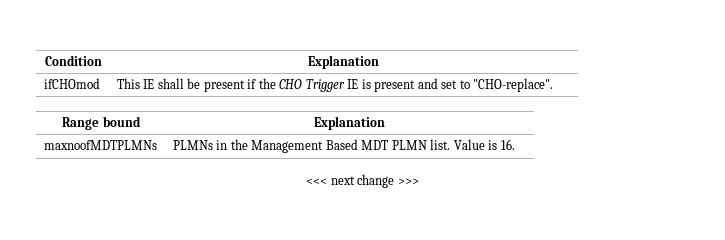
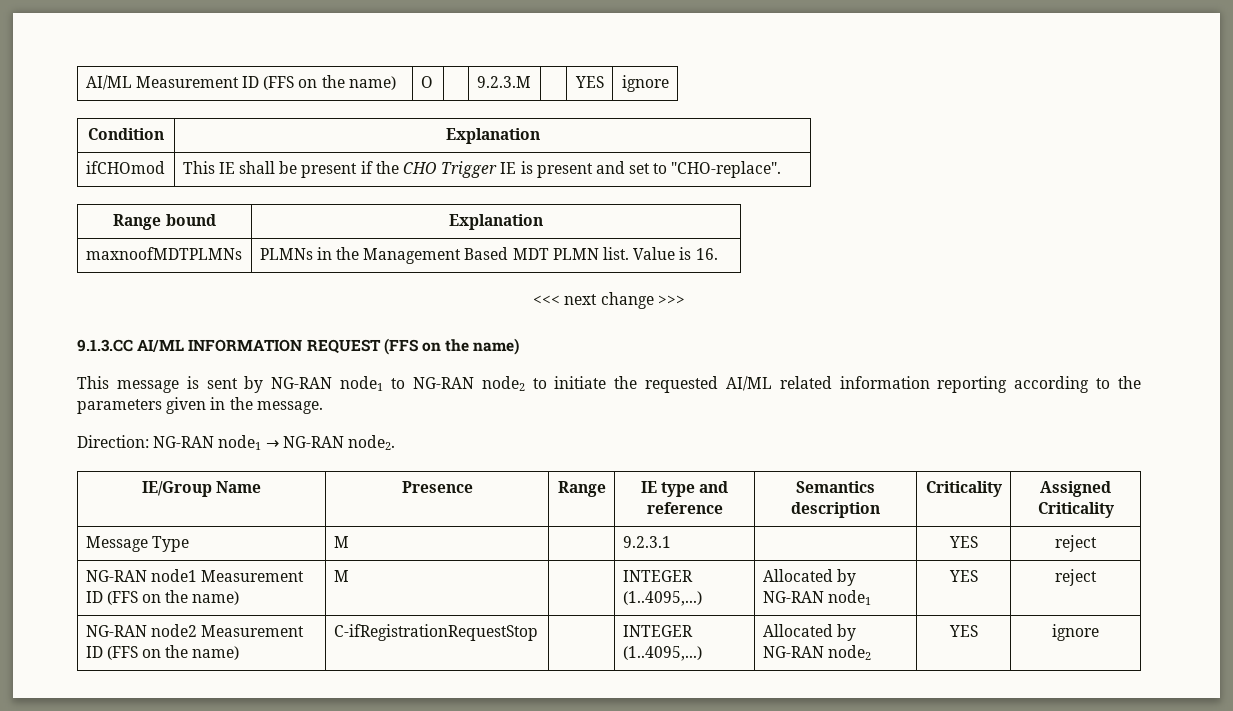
+ AI/ML Measurement ID (FFS on the name) | O | | 9.2.3.M | | YES | ignore
+ 9.1.3.CC AI/ML INFORMATION REQUEST (FFS on the name)
+ This message is sent by NG-RAN node1 to NG-RAN node2 to initiate the requested AI/ML related information reporting according to the parameters given in the message.
+ Direction: NG-RAN node1 → NG-RAN node2.
+ IE/Group Name | Presence | Range | IE type and reference | Semantics description | Criticality | Assigned Criticality
+ Message Type | M | | 9.2.3.1 | | YES | reject
+ NG-RAN node1 Measurement ID (FFS on the name) | M | | INTEGER (1..4095,...) | Allocated by NG-RAN node1 | YES | reject
+ NG-RAN node2 Measurement ID (FFS on the name) | C-ifRegistrationRequestStop | | INTEGER (1..4095,...) | Allocated by NG-RAN node2 | YES | ignore

